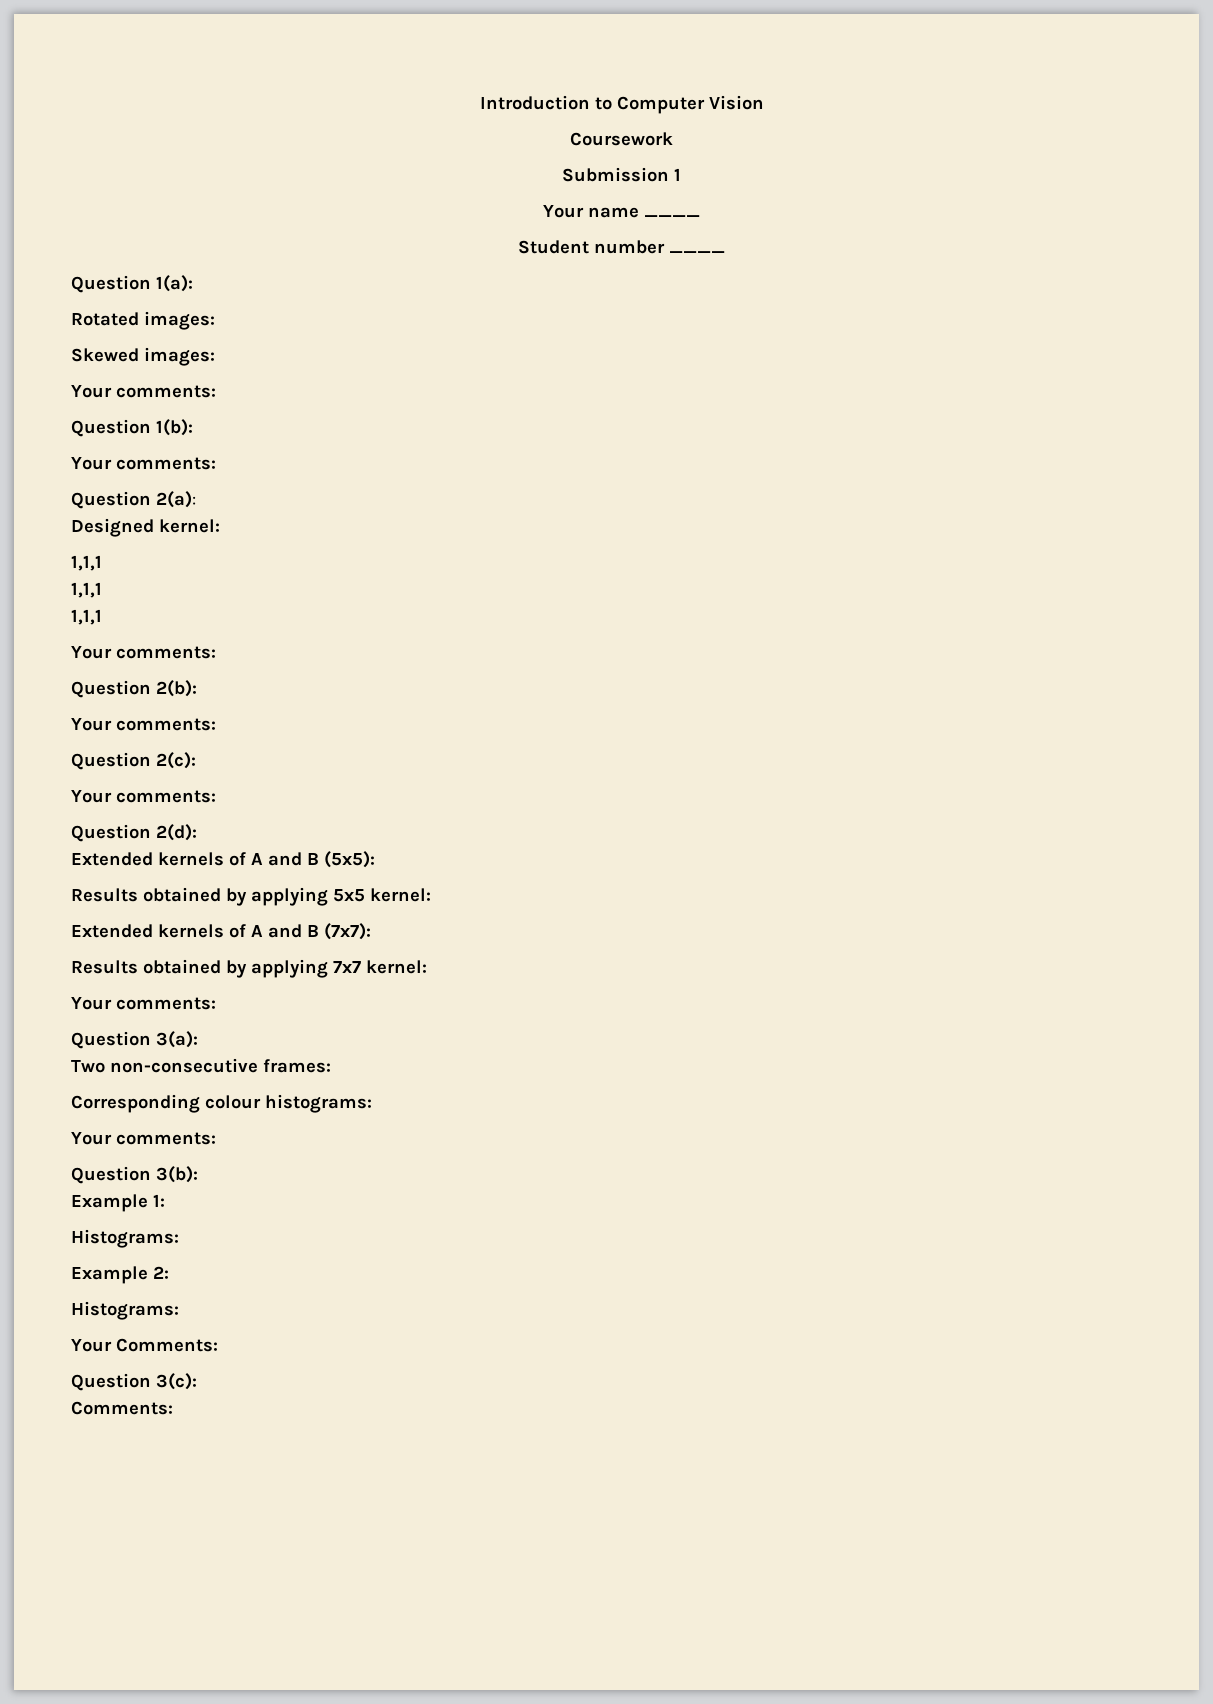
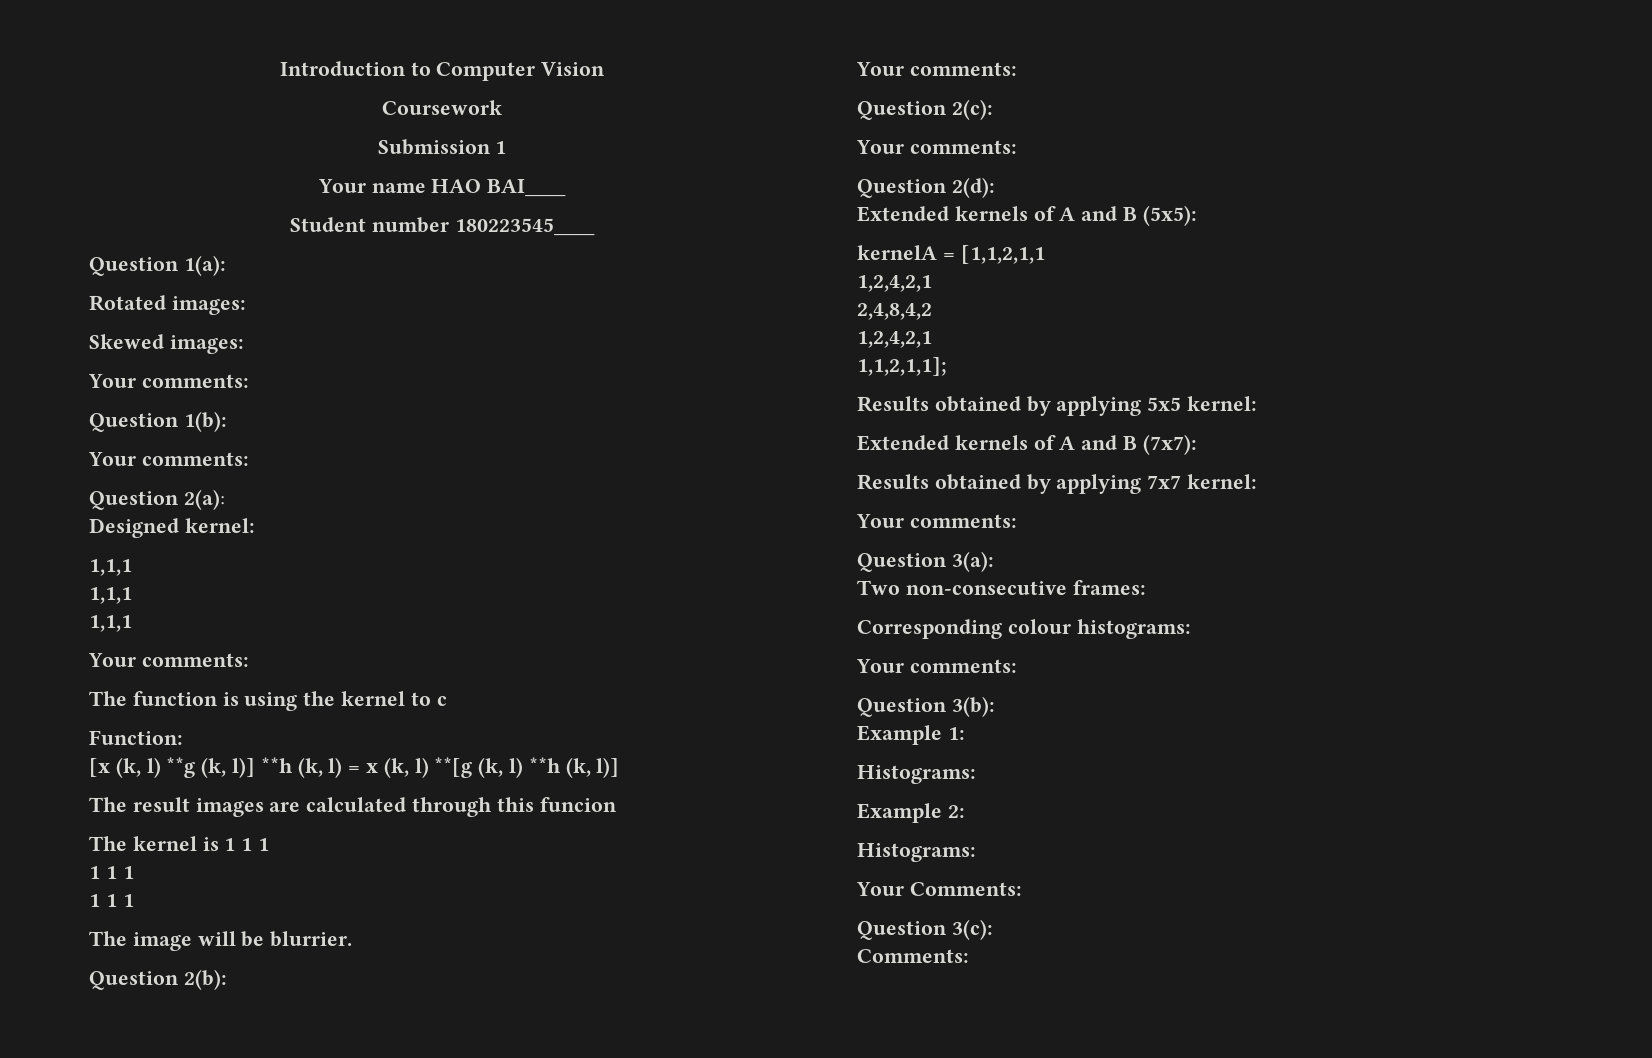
- Your name ____
+ Your name HAO BAI____
- Student number ____
+ Student number 180223545____
+ The function is using the kernel to c
+ Function:
+ [x (k, l) **g (k, l)] **h (k, l) = x (k, l) **[g (k, l) **h (k, l)]
+ The result images are calculated through this funcion
+ The kernel is 1 1 1
+ 1 1 1
+ 1 1 1
+ The image will be blurrier.
+ kernelA = [1,1,2,1,1
+ 1,2,4,2,1
+ 2,4,8,4,2
+ 1,2,4,2,1
+ 1,1,2,1,1];

